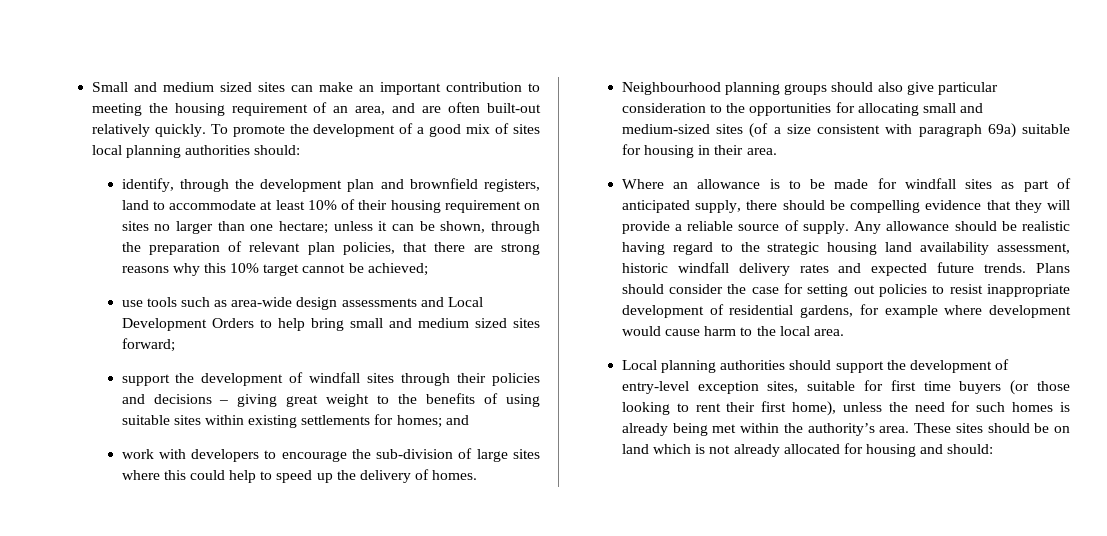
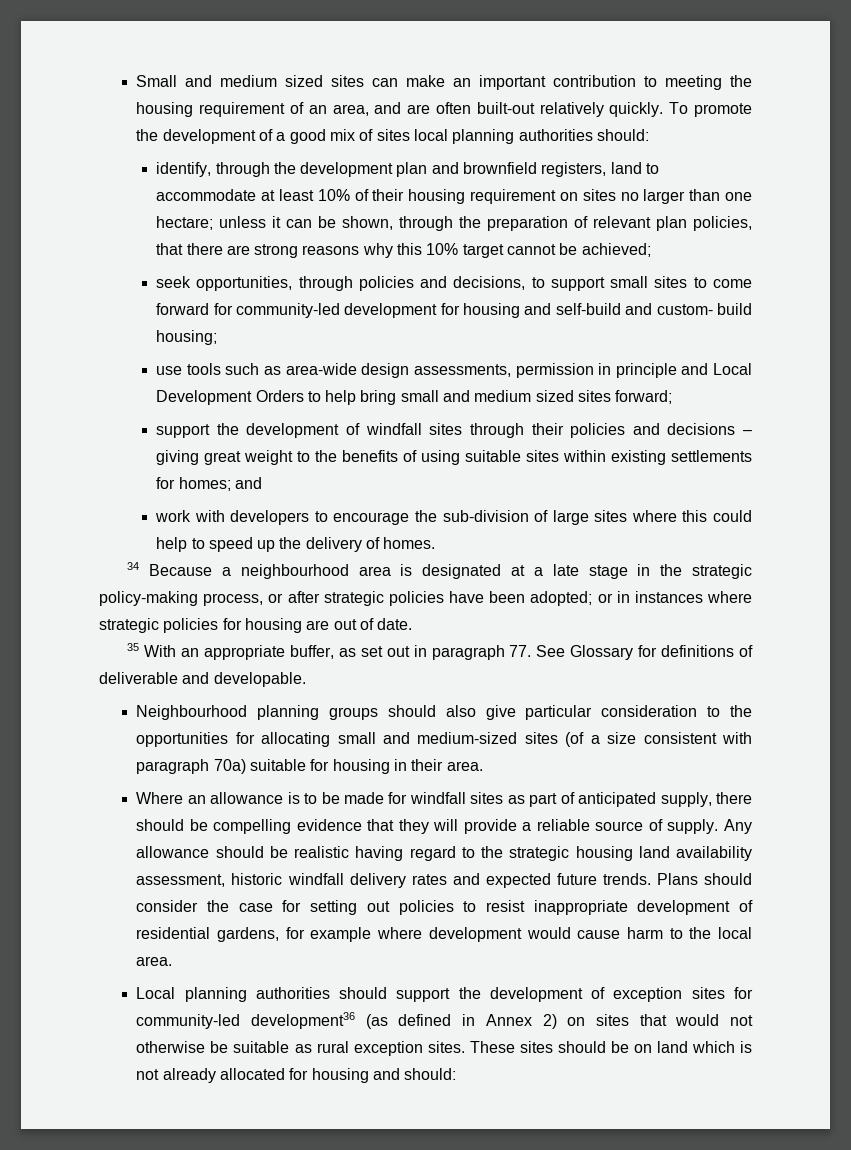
+ seek opportunities, through policies and decisions, to support small sites to come forward for community-led development for housing and self-build and custom- build housing;
- use tools such as area-wide design assessments and Local Development Orders to help bring small and medium sized sites forward;
+ use tools such as area-wide design assessments, permission in principle and Local Development Orders to help bring small and medium sized sites forward;
+ 34 Because a neighbourhood area is designated at a late stage in the strategic policy-making process, or after strategic policies have been adopted; or in instances where strategic policies for housing are out of date.
+ 35 With an appropriate buffer, as set out in paragraph 77. See Glossary for definitions of deliverable and developable.
- Neighbourhood planning groups should also give particular consideration to the opportunities for allocating small and medium-sized sites (of a size consistent with paragraph 69a) suitable for housing in their area.
+ Neighbourhood planning groups should also give particular consideration to the opportunities for allocating small and medium-sized sites (of a size consistent with paragraph 70a) suitable for housing in their area.
- Local planning authorities should support the development of entry-level exception sites, suitable for first time buyers (or those looking to rent their first home), unless the need for such homes is already being met within the authority’s area.
+ Local planning authorities should support the development of exception sites for community-led development36 (as defined in Annex 2) on sites that would not otherwise be suitable as rural exception sites.

